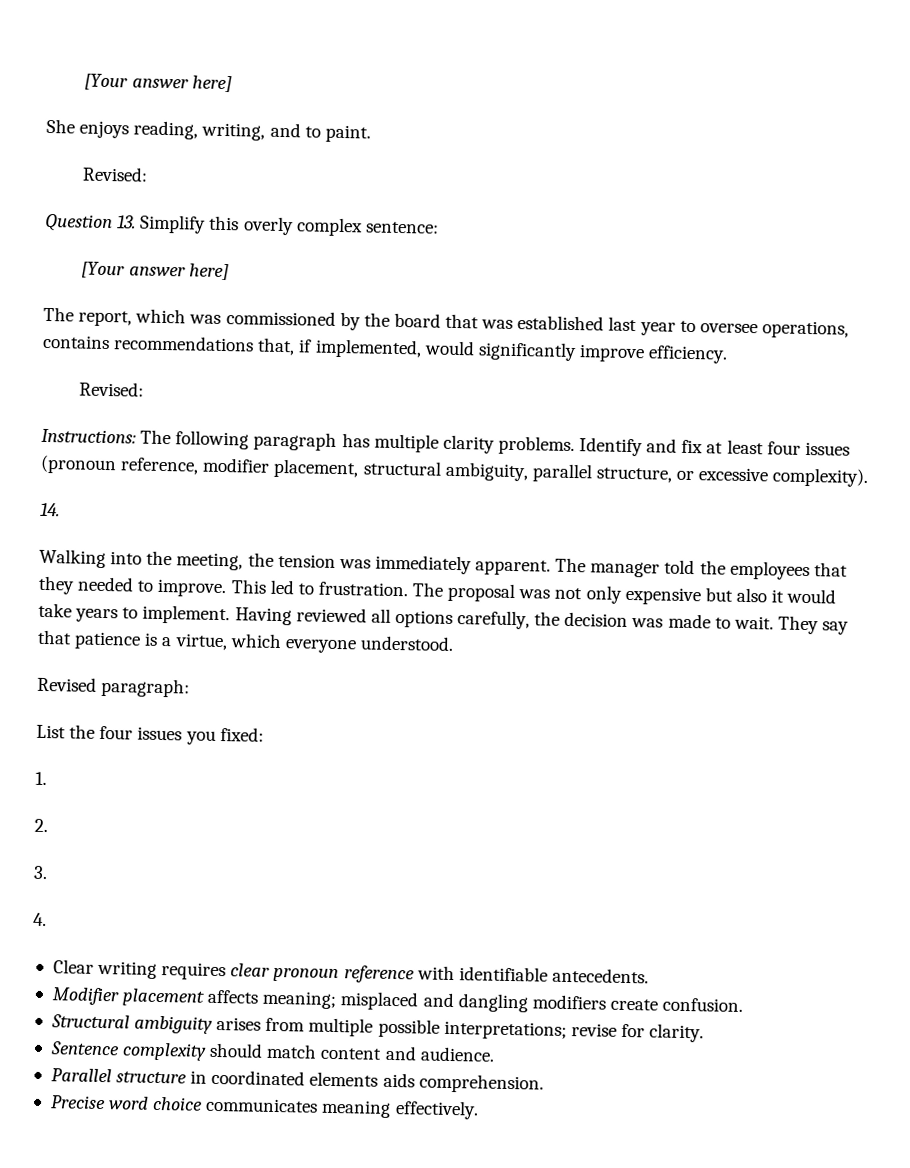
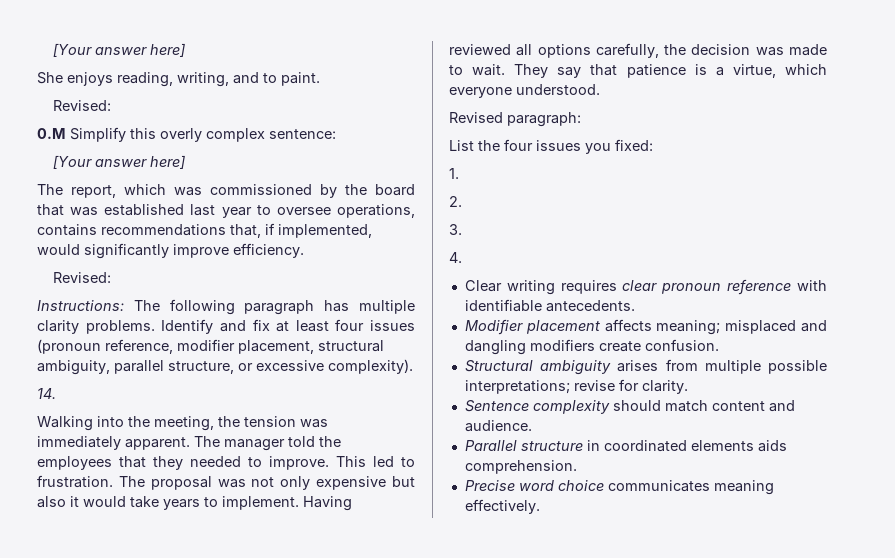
- Question 13. Simplify this overly complex sentence:
+ 0.M Simplify this overly complex sentence:

